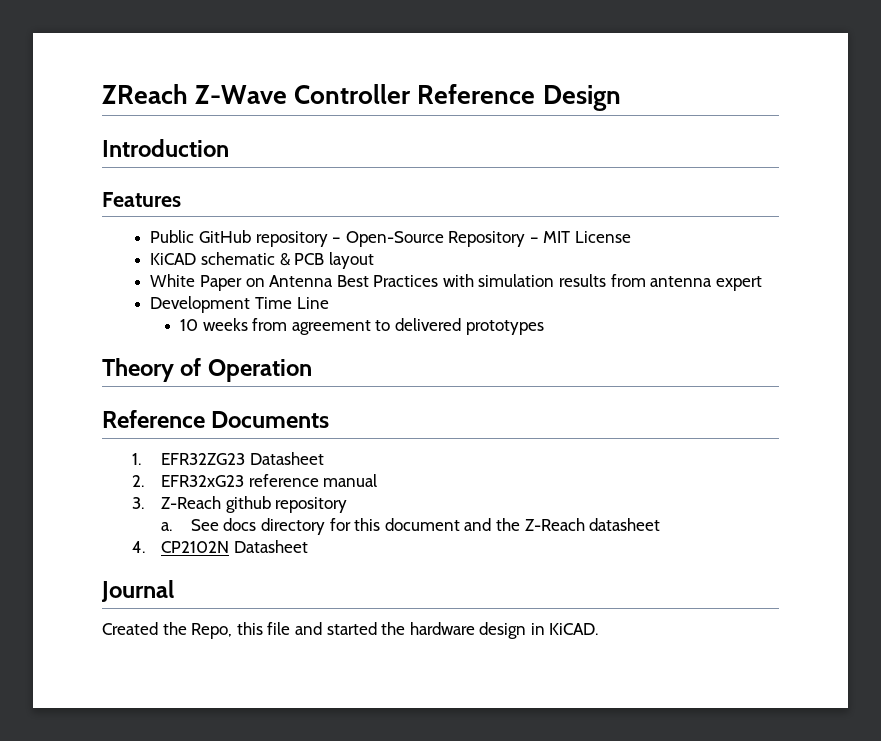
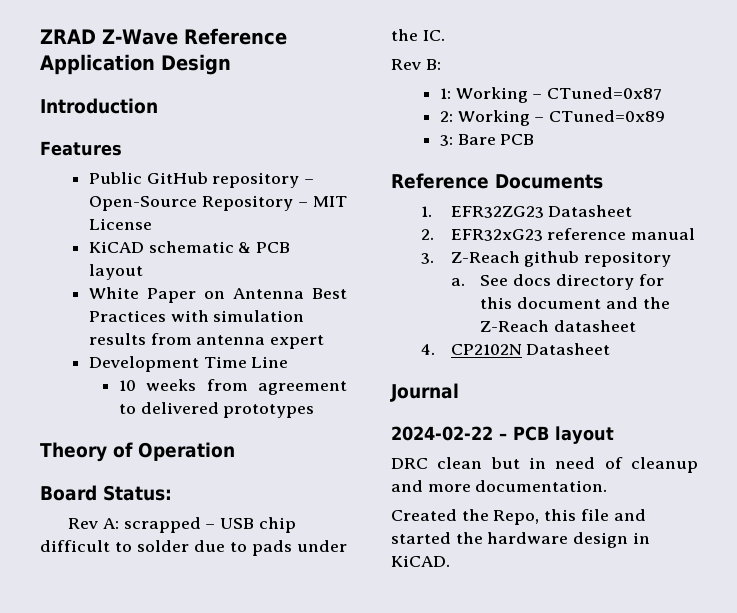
- ZReach Z-Wave Controller Reference Design
+ ZRAD Z-Wave Reference Application Design
+ Board Status:
+ Rev A: scrapped – USB chip difficult to solder due to pads under the IC.
+ Rev B:
+ 1: Working – CTuned=0x87
+ 2: Working – CTuned=0x89
+ 3: Bare PCB
+ 2024-02-22 – PCB layout
+ DRC clean but in need of cleanup and more documentation.

